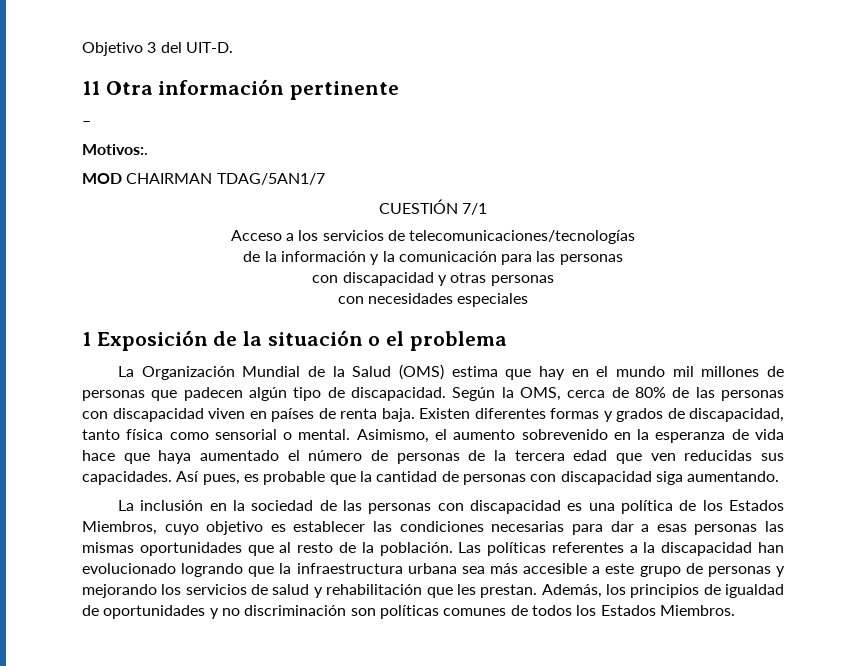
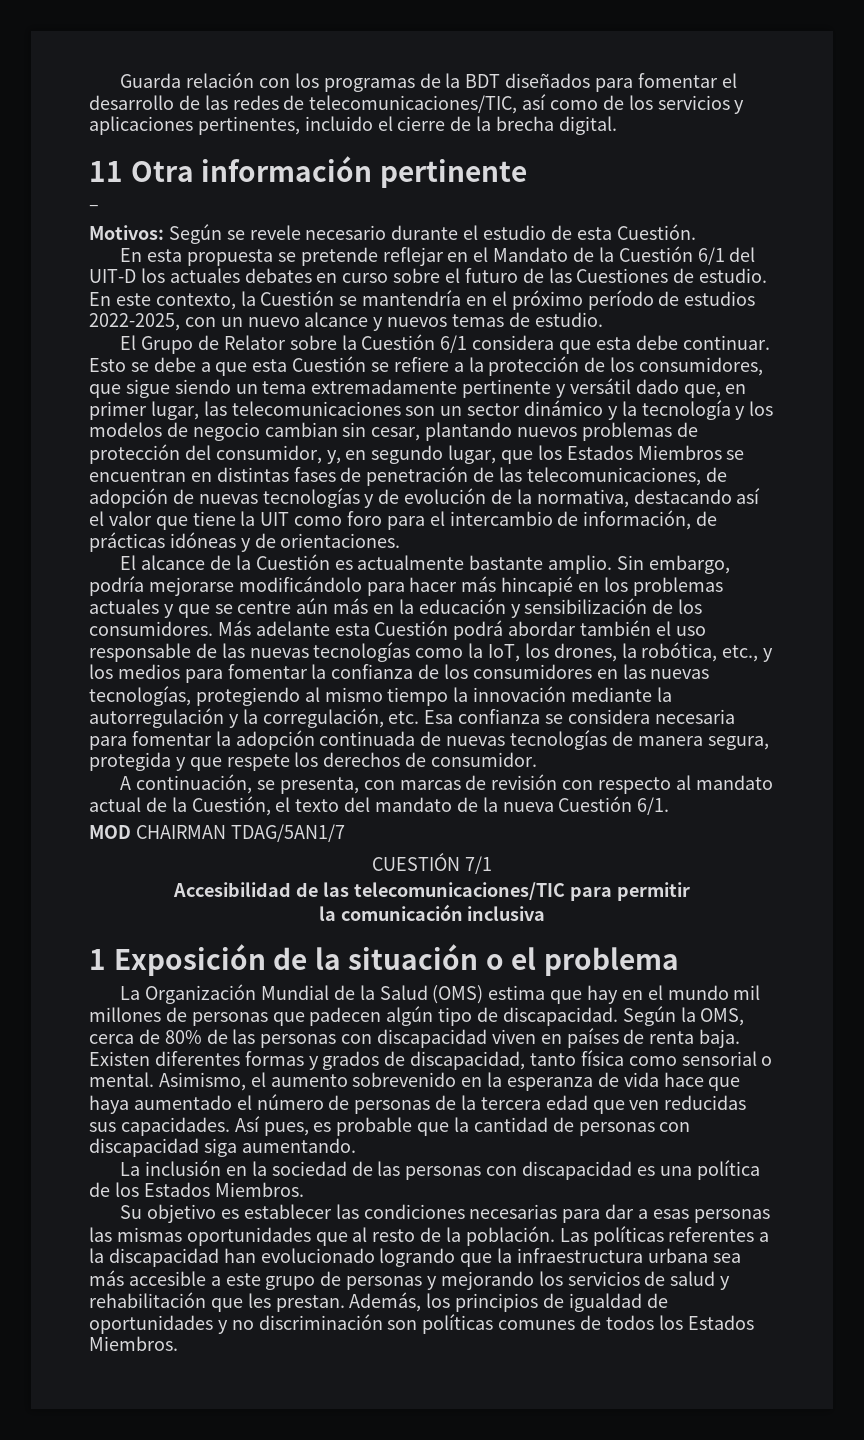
- Objetivo 3 del UIT-D.
+ Guarda relación con los programas de la BDT diseñados para fomentar el desarrollo de las redes de telecomunicaciones/TIC, así como de los servicios y aplicaciones pertinentes, incluido el cierre de la brecha digital.
- Motivos:.
+ Motivos: Según se revele necesario durante el estudio de esta Cuestión.
+ En esta propuesta se pretende reflejar en el Mandato de la Cuestión 6/1 del UIT-D los actuales debates en curso sobre el futuro de las Cuestiones de estudio. En este contexto, la Cuestión se mantendría en el próximo período de estudios 2022-2025, con un nuevo alcance y nuevos temas de estudio.
+ El Grupo de Relator sobre la Cuestión 6/1 considera que esta debe continuar. Esto se debe a que esta Cuestión se refiere a la protección de los consumidores, que sigue siendo un tema extremadamente pertinente y versátil dado que, en primer lugar, las telecomunicaciones son un sector dinámico y la tecnología y los modelos de negocio cambian sin cesar, plantando nuevos problemas de protección del consumidor, y, en segundo lugar, que los Estados Miembros se encuentran en distintas fases de penetración de las telecomunicaciones, de adopción de nuevas tecnologías y de evolución de la normativa, destacando así el valor que tiene la UIT como foro para el intercambio de información, de prácticas idóneas y de orientaciones.
+ El alcance de la Cuestión es actualmente bastante amplio. Sin embargo, podría mejorarse modificándolo para hacer más hincapié en los problemas actuales y que se centre aún más en la educación y sensibilización de los consumidores. Más adelante esta Cuestión podrá abordar también el uso responsable de las nuevas tecnologías como la IoT, los drones, la robótica, etc., y los medios para fomentar la confianza de los consumidores en las nuevas tecnologías, protegiendo al mismo tiempo la innovación mediante la autorregulación y la corregulación, etc. Esa confianza se considera necesaria para fomentar la adopción continuada de nuevas tecnologías de manera segura, protegida y que respete los derechos de consumidor.
+ A continuación, se presenta, con marcas de revisión con respecto al mandato actual de la Cuestión, el texto del mandato de la nueva Cuestión 6/1.
- Acceso a los servicios de telecomunicaciones/tecnologías
- de la información y la comunicación para las personas
- con discapacidad y otras personas
- con necesidades especiales
+ Accesibilidad de las telecomunicaciones/TIC para permitir
+ la comunicación inclusiva
- La inclusión en la sociedad de las personas con discapacidad es una política de los Estados Miembros, cuyo objetivo es establecer las condiciones necesarias para dar a esas personas las mismas oportunidades que al resto de la población.
+ La inclusión en la sociedad de las personas con discapacidad es una política de los Estados Miembros.
+ Su objetivo es establecer las condiciones necesarias para dar a esas personas las mismas oportunidades que al resto de la población.

